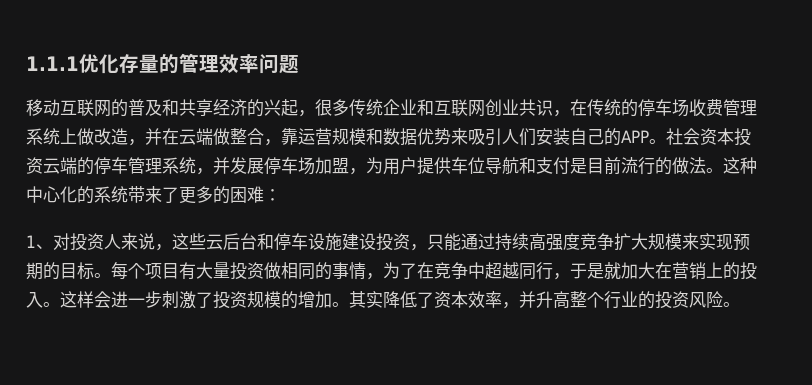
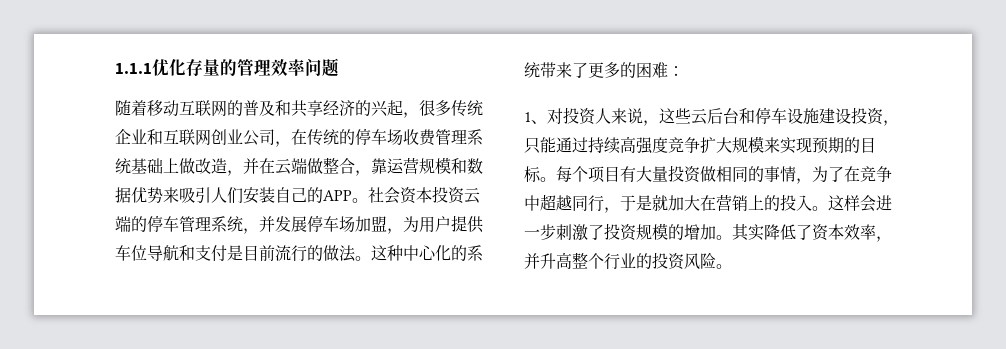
- 移动互联网的普及和共享经济的兴起，很多传统企业和互联网创业共识，在传统的停车场收费管理系统上做改造，并在云端做整合，靠运营规模和数据优势来吸引人们安装自己的APP。
+ 随着移动互联网的普及和共享经济的兴起，很多传统企业和互联网创业公司，在传统的停车场收费管理系统基础上做改造，并在云端做整合，靠运营规模和数据优势来吸引人们安装自己的APP。

